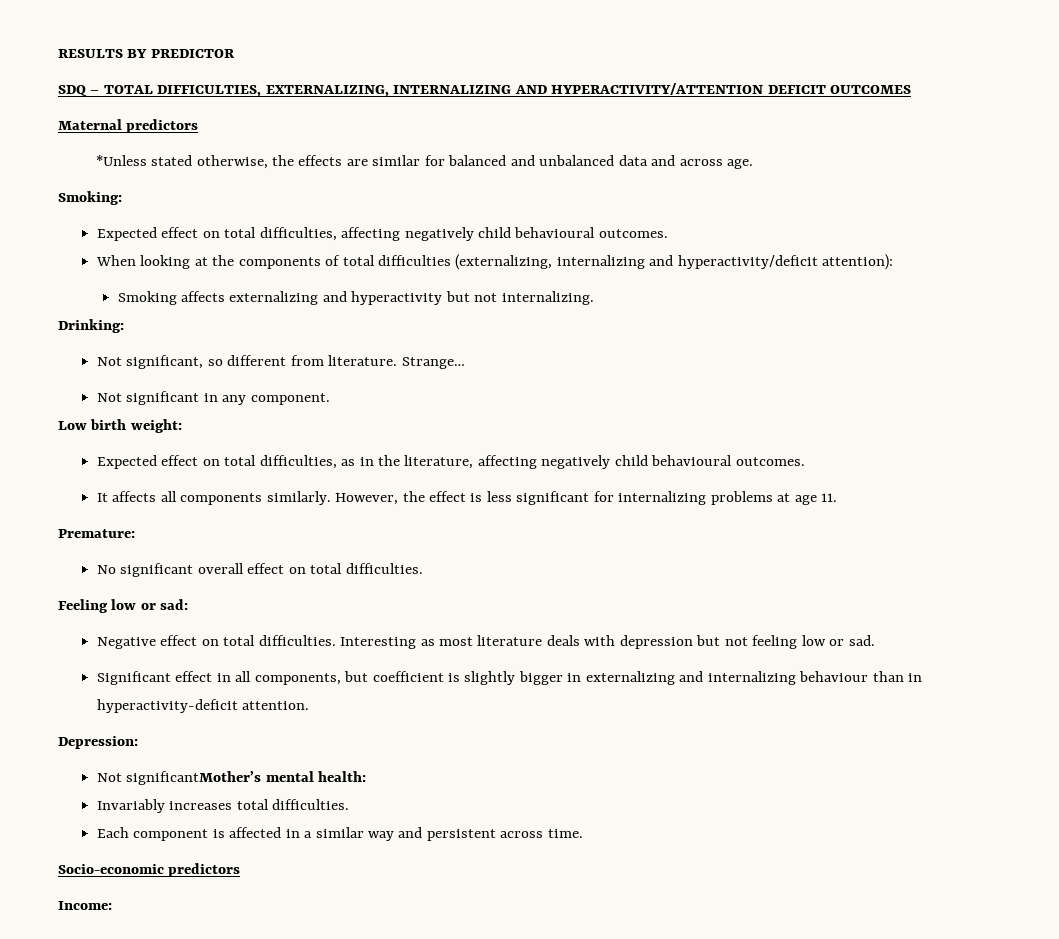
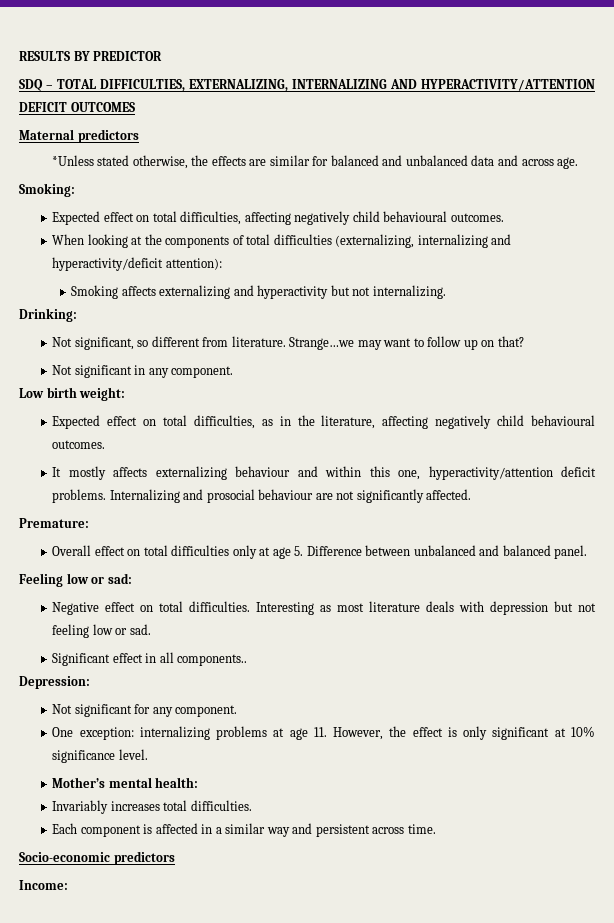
- Strange…
+ Strange…we may want to follow up on that?
- It affects all components similarly. However, the effect is less significant for internalizing problems at age 11.
+ It mostly affects externalizing behaviour and within this one, hyperactivity/attention deficit problems. Internalizing and prosocial behaviour are not significantly affected.
  Premature:
- No significant overall effect on total difficulties.
+ Overall effect on total difficulties only at age 5. Difference between unbalanced and balanced panel.
- Significant effect in all components, but coefficient is slightly bigger in externalizing and internalizing behaviour than in hyperactivity-deficit attention.
+ Significant effect in all components..
  Depression:
- Not significantMother’s mental health:
+ Not significant for any component.
+ One exception: internalizing problems at age 11. However, the effect is only significant at 10% significance level.
+ Mother’s mental health:

